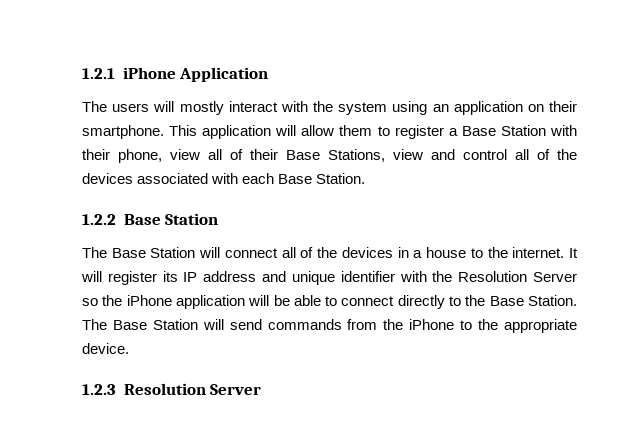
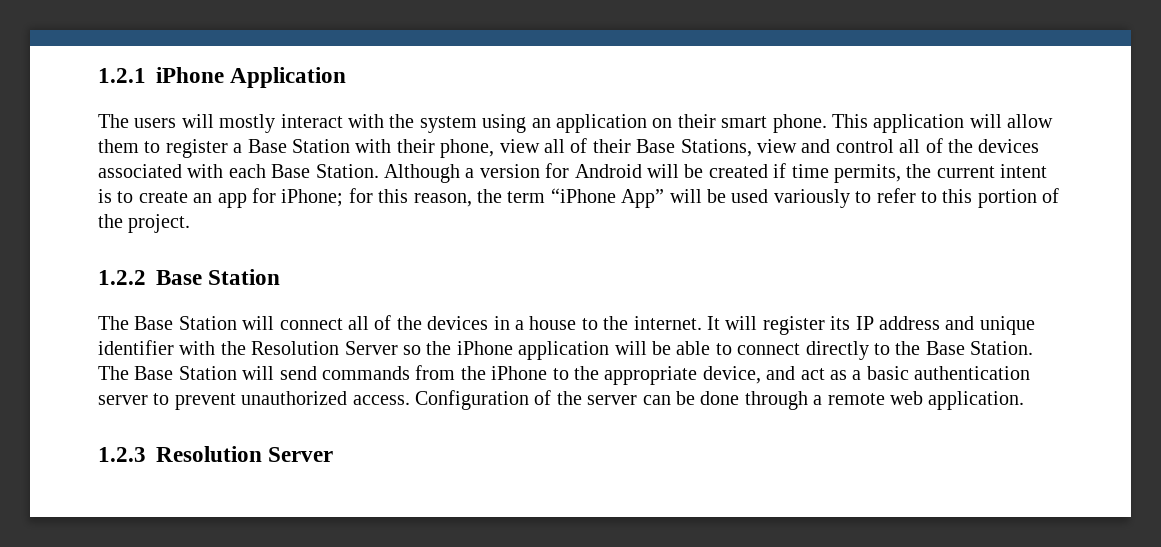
- The users will mostly interact with the system using an application on their smartphone.
+ The users will mostly interact with the system using an application on their smart phone.
+ Although a version for Android will be created if time permits, the current intent is to create an app for iPhone; for this reason, the term “iPhone App” will be used variously to refer to this portion of the project.
- The Base Station will send commands from the iPhone to the appropriate device.
+ The Base Station will send commands from the iPhone to the appropriate device, and act as a basic authentication server to prevent unauthorized access. Configuration of the server can be done through a remote web application.

